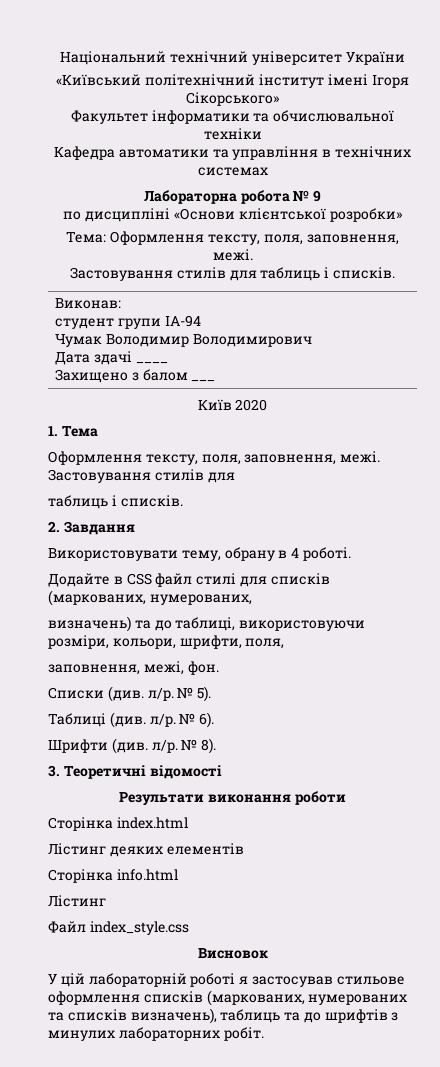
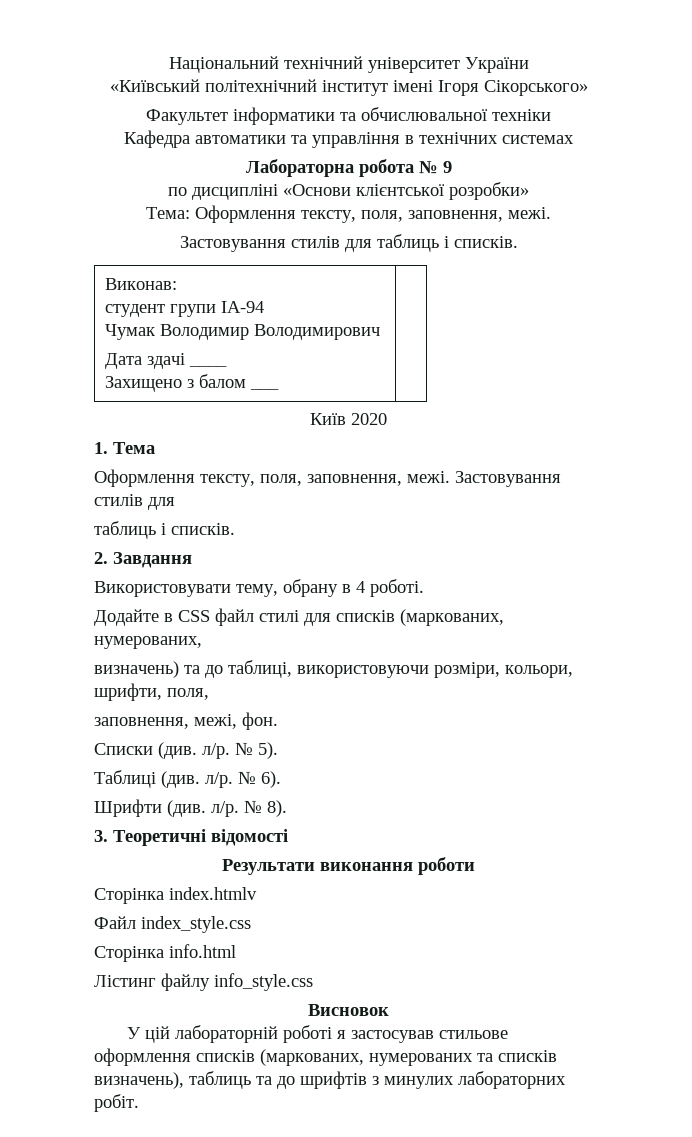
- Сторінка index.html
- Лістинг деяких елементів
+ Сторінка index.htmlv
+ Файл index_style.css
  Сторінка info.html
- Лістинг
- Файл index_style.css
+ Лістинг файлу info_style.css

